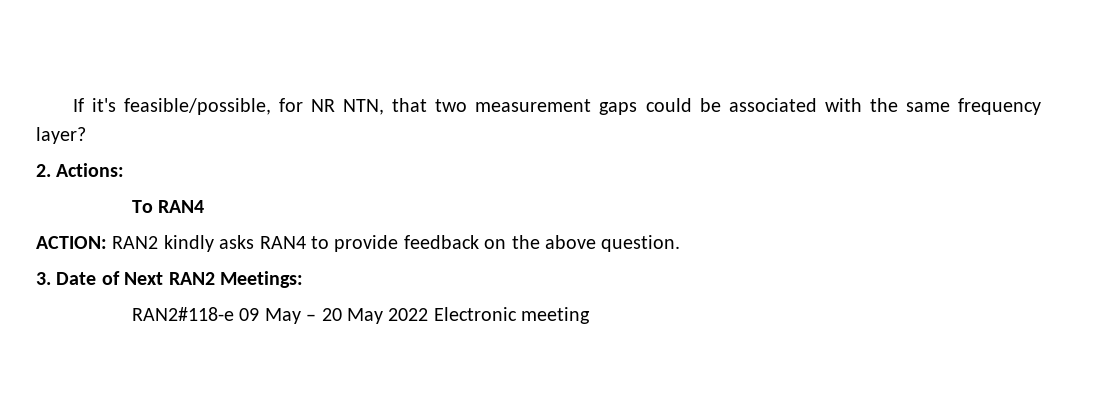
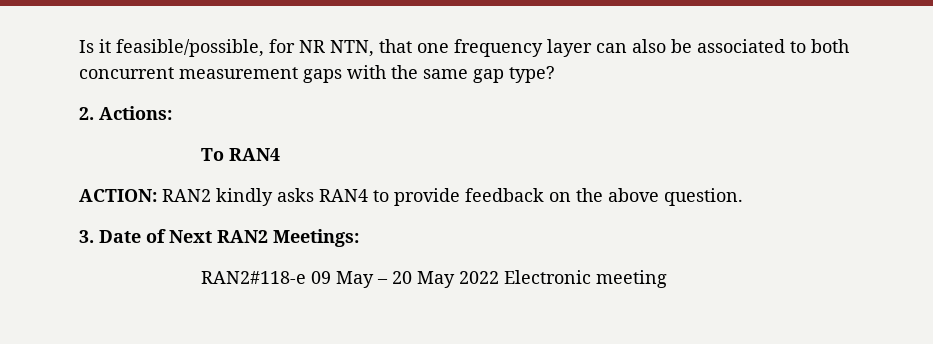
- If it's feasible/possible, for NR NTN, that two measurement gaps could be associated with the same frequency layer?
+ Is it feasible/possible, for NR NTN, that one frequency layer can also be associated to both concurrent measurement gaps with the same gap type?

